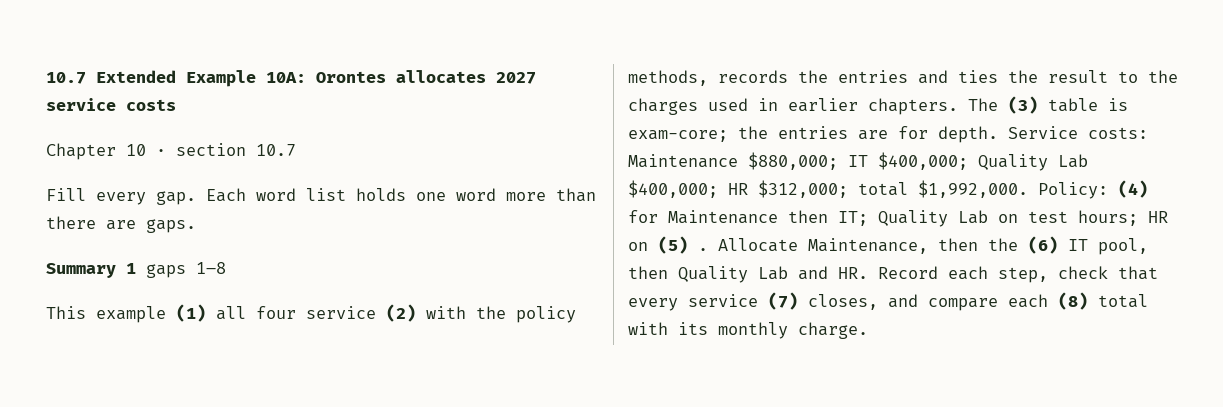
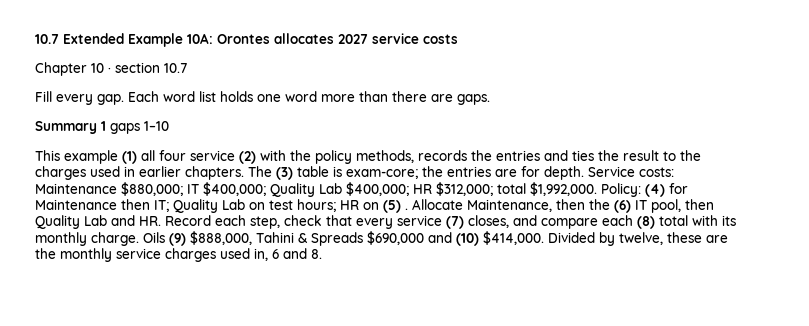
- Summary 1 gaps 1–8
+ Summary 1 gaps 1–10
+ Oils (9) $888,000, Tahini & Spreads $690,000 and (10) $414,000. Divided by twelve, these are the monthly service charges used in, 6 and 8.

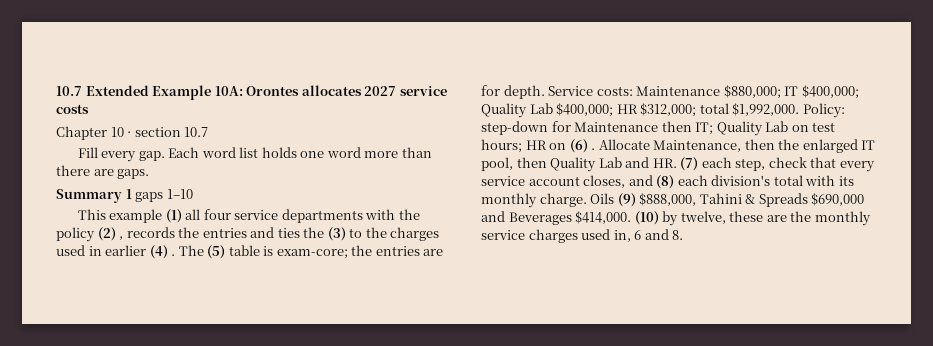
- This example (1) all four service (2) with the policy methods, records the entries and ties the result to the charges used in earlier chapters. The (3) table is exam-core; the entries are for depth.
+ This example (1) all four service departments with the policy (2) , records the entries and ties the (3) to the charges used in earlier (4) . The (5) table is exam-core; the entries are for depth.
- Policy: (4) for Maintenance then IT; Quality Lab on test hours; HR on (5) .
+ Policy: step-down for Maintenance then IT; Quality Lab on test hours; HR on (6) .
- Allocate Maintenance, then the (6) IT pool, then Quality Lab and HR. Record each step, check that every service (7) closes, and compare each (8) total with its monthly charge.
+ Allocate Maintenance, then the enlarged IT pool, then Quality Lab and HR. (7) each step, check that every service account closes, and (8) each division's total with its monthly charge.
- Oils (9) $888,000, Tahini & Spreads $690,000 and (10) $414,000. Divided by twelve, these are the monthly service charges used in, 6 and 8.
+ Oils (9) $888,000, Tahini & Spreads $690,000 and Beverages $414,000. (10) by twelve, these are the monthly service charges used in, 6 and 8.

